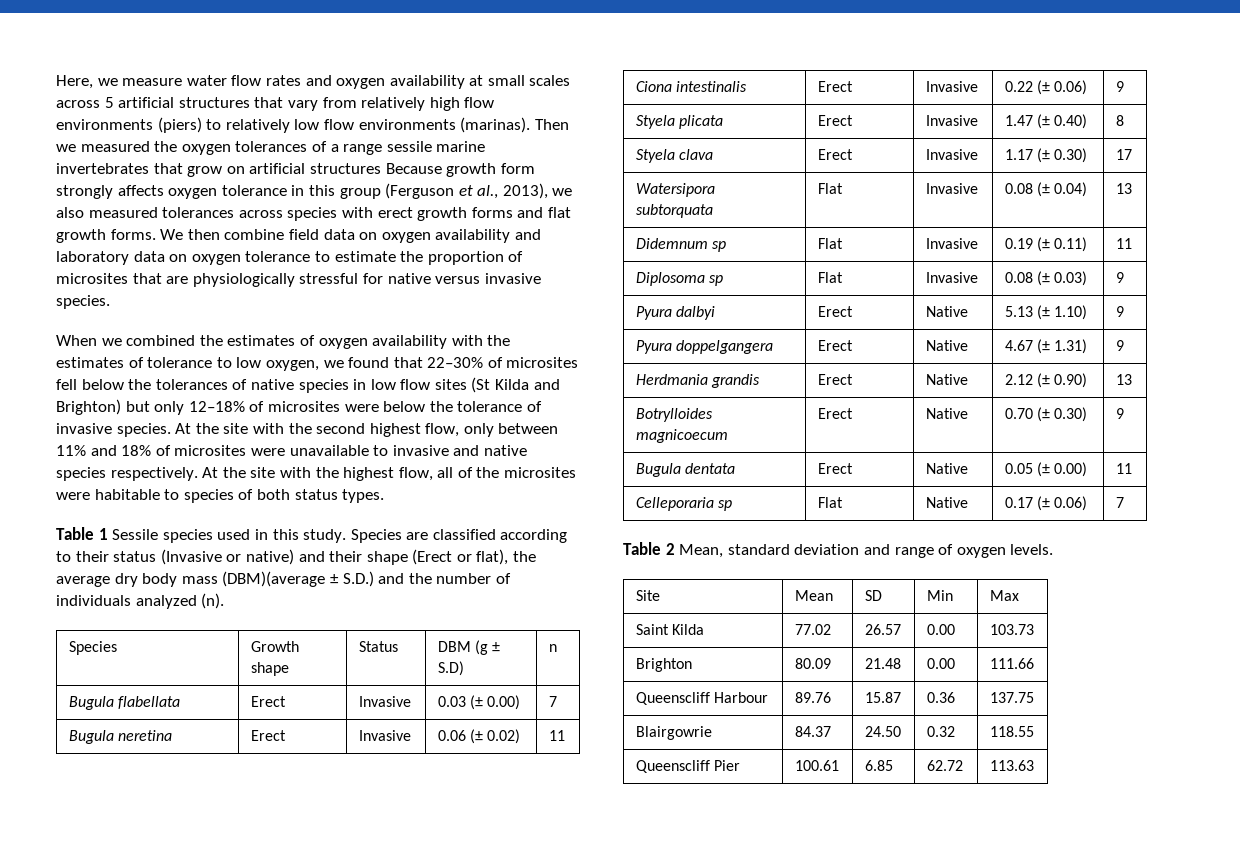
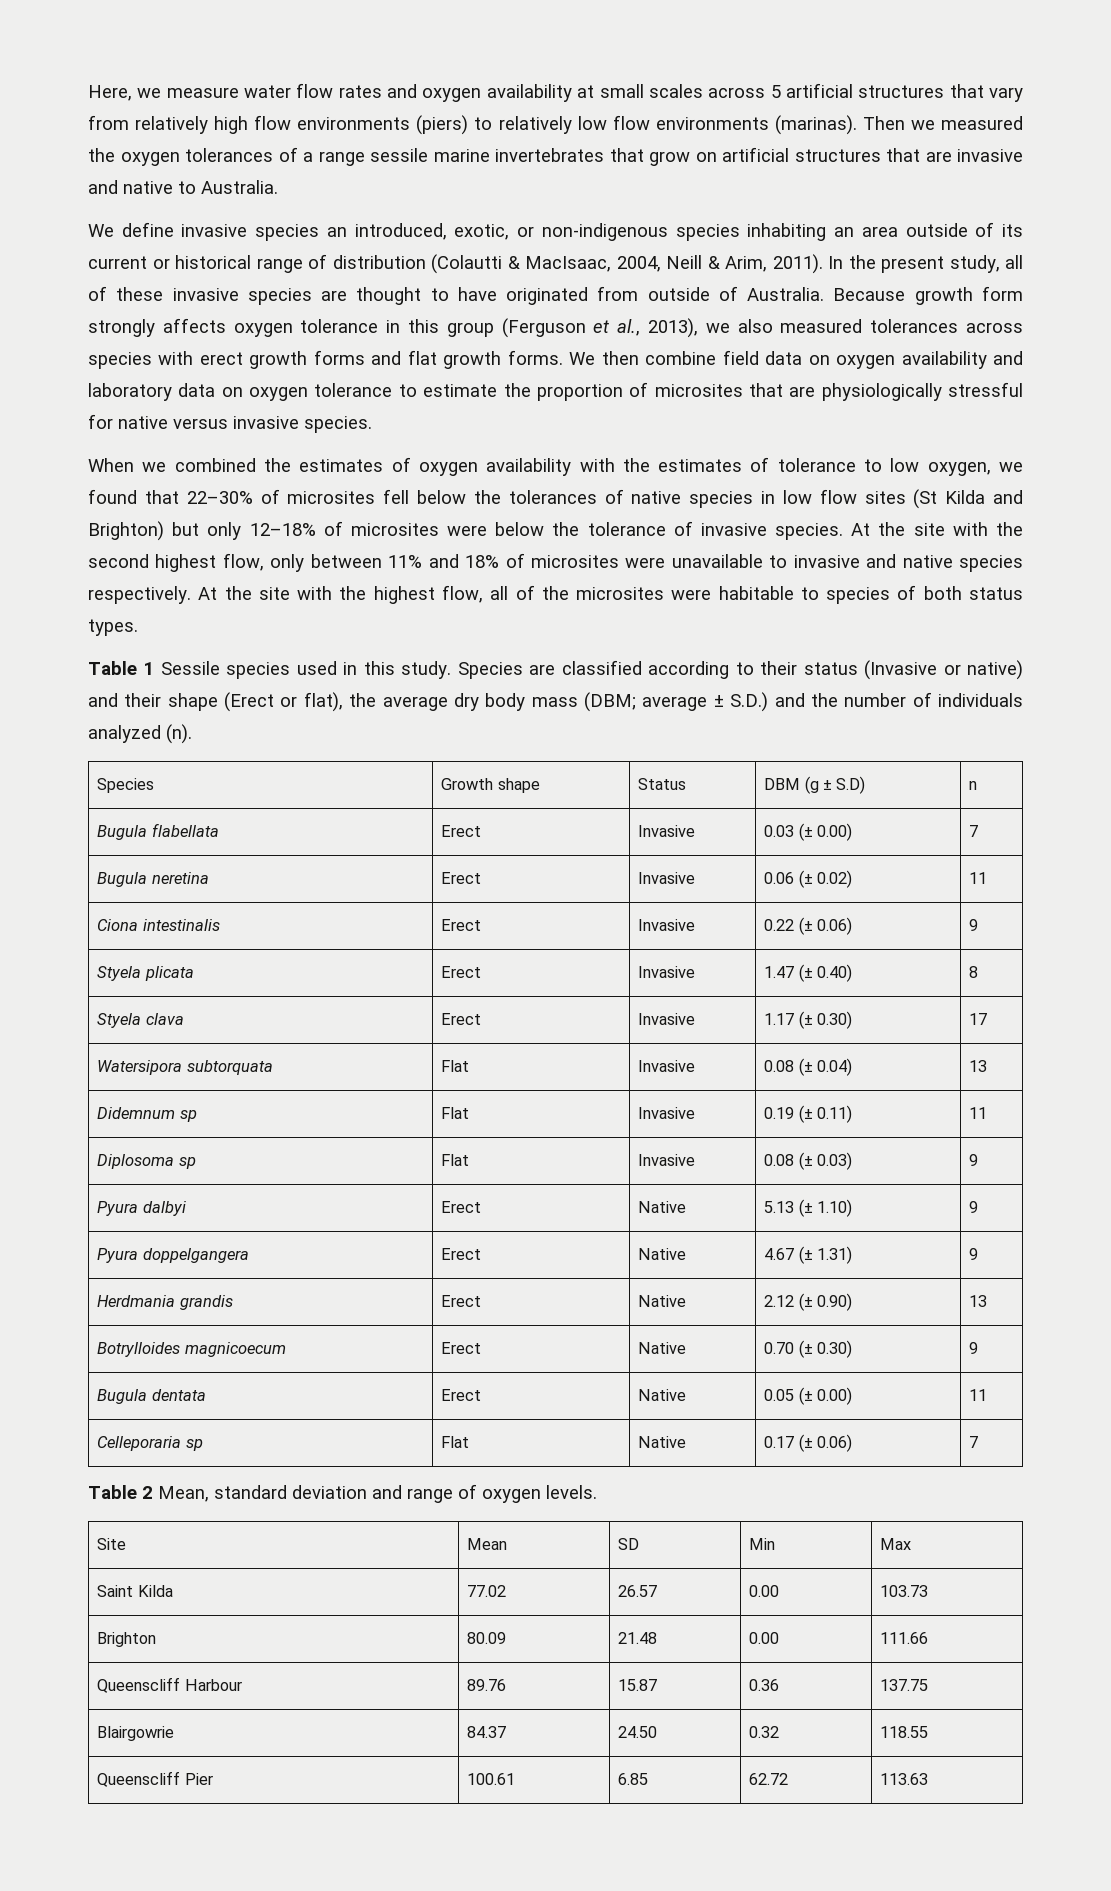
- Then we measured the oxygen tolerances of a range sessile marine invertebrates that grow on artificial structures Because growth form strongly affects oxygen tolerance in this group (Ferguson et al., 2013), we also measured tolerances across species with erect growth forms and flat growth forms.
+ Then we measured the oxygen tolerances of a range sessile marine invertebrates that grow on artificial structures that are invasive and native to Australia.
+ We define invasive species an introduced, exotic, or non-indigenous species inhabiting an area outside of its current or historical range of distribution (Colautti & MacIsaac, 2004, Neill & Arim, 2011). In the present study, all of these invasive species are thought to have originated from outside of Australia. Because growth form strongly affects oxygen tolerance in this group (Ferguson et al., 2013), we also measured tolerances across species with erect growth forms and flat growth forms.
- Species are classified according to their status (Invasive or native) and their shape (Erect or flat), the average dry body mass (DBM)(average ± S.D.) and the number of individuals analyzed (n).
+ Species are classified according to their status (Invasive or native) and their shape (Erect or flat), the average dry body mass (DBM; average ± S.D.) and the number of individuals analyzed (n).

